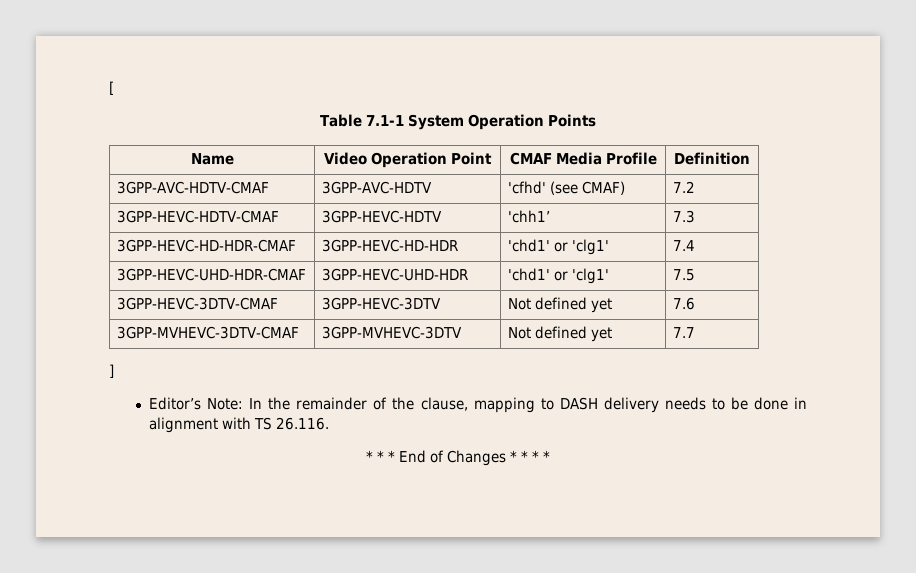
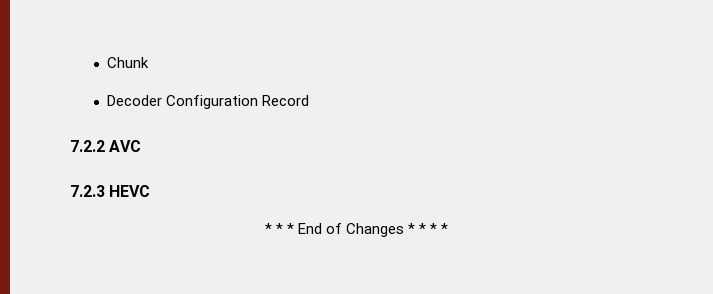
- [
- Table 7.1-1 System Operation Points
- Name | Video Operation Point | CMAF Media Profile | Definition
- 3GPP-AVC-HDTV-CMAF | 3GPP-AVC-HDTV | 'cfhd' (see CMAF) | 7.2
- 3GPP-HEVC-HDTV-CMAF | 3GPP-HEVC-HDTV | 'chh1’ | 7.3
- 3GPP-HEVC-HD-HDR-CMAF | 3GPP-HEVC-HD-HDR | 'chd1' or 'clg1' | 7.4
- 3GPP-HEVC-UHD-HDR-CMAF | 3GPP-HEVC-UHD-HDR | 'chd1' or 'clg1' | 7.5
- 3GPP-HEVC-3DTV-CMAF | 3GPP-HEVC-3DTV | Not defined yet | 7.6
- 3GPP-MVHEVC-3DTV-CMAF | 3GPP-MVHEVC-3DTV | Not defined yet | 7.7
- ]
- Editor’s Note: In the remainder of the clause, mapping to DASH delivery needs to be done in alignment with TS 26.116.
+ Chunk
+ Decoder Configuration Record
+ 7.2.2 AVC
+ 7.2.3 HEVC

